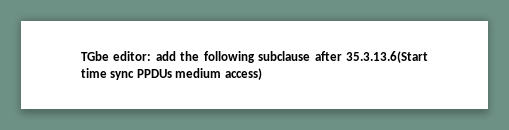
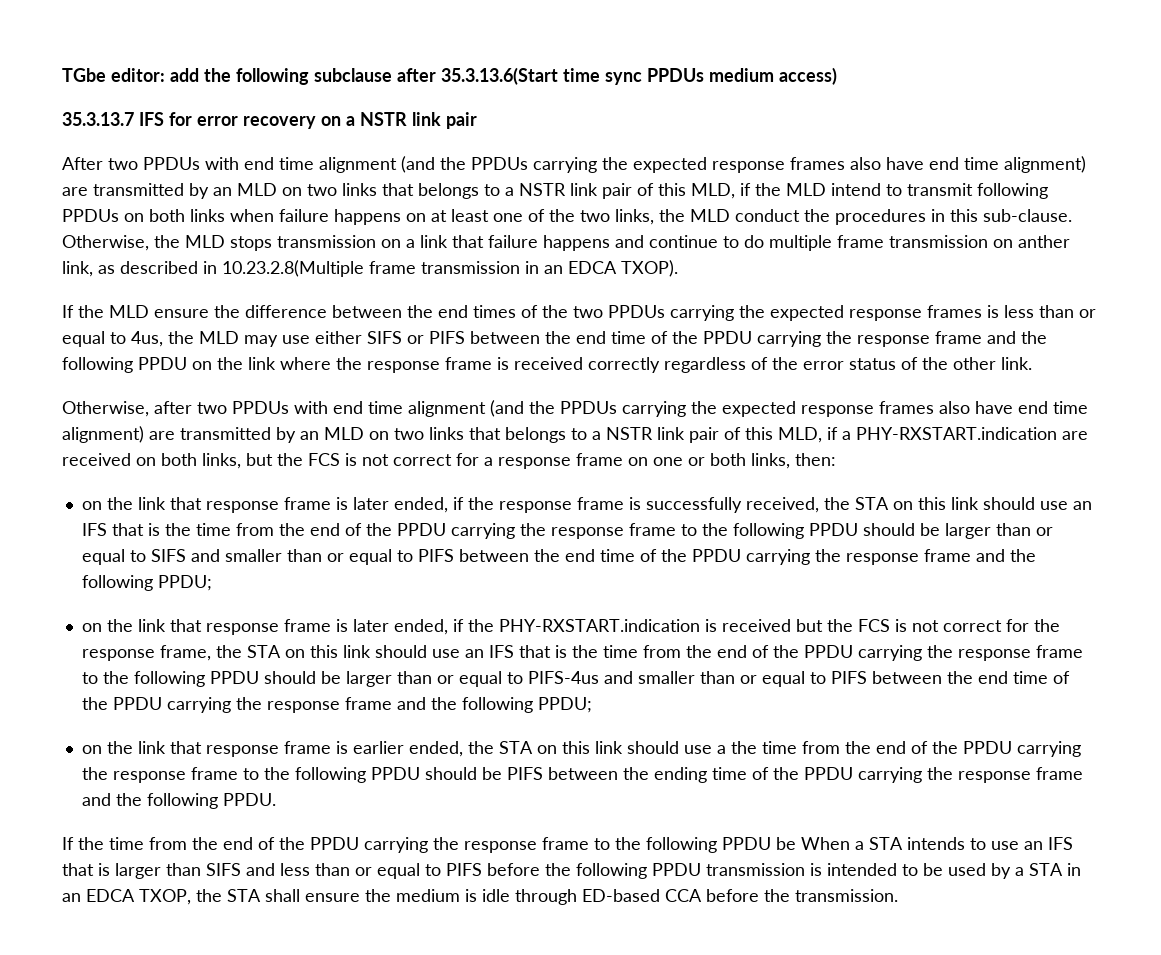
+ 35.3.13.7 IFS for error recovery on a NSTR link pair
+ After two PPDUs with end time alignment (and the PPDUs carrying the expected response frames also have end time alignment) are transmitted by an MLD on two links that belongs to a NSTR link pair of this MLD, if the MLD intend to transmit following PPDUs on both links when failure happens on at least one of the two links, the MLD conduct the procedures in this sub-clause. Otherwise, the MLD stops transmission on a link that failure happens and continue to do multiple frame transmission on anther link, as described in 10.23.2.8(Multiple frame transmission in an EDCA TXOP).
+ If the MLD ensure the difference between the end times of the two PPDUs carrying the expected response frames is less than or equal to 4us, the MLD may use either SIFS or PIFS between the end time of the PPDU carrying the response frame and the following PPDU on the link where the response frame is received correctly regardless of the error status of the other link.
+ Otherwise, after two PPDUs with end time alignment (and the PPDUs carrying the expected response frames also have end time alignment) are transmitted by an MLD on two links that belongs to a NSTR link pair of this MLD, if a PHY-RXSTART.indication are received on both links, but the FCS is not correct for a response frame on one or both links, then:
+ on the link that response frame is later ended, if the response frame is successfully received, the STA on this link should use an IFS that is the time from the end of the PPDU carrying the response frame to the following PPDU should be larger than or equal to SIFS and smaller than or equal to PIFS between the end time of the PPDU carrying the response frame and the following PPDU;
+ on the link that response frame is later ended, if the PHY-RXSTART.indication is received but the FCS is not correct for the response frame, the STA on this link should use an IFS that is the time from the end of the PPDU carrying the response frame to the following PPDU should be larger than or equal to PIFS-4us and smaller than or equal to PIFS between the end time of the PPDU carrying the response frame and the following PPDU;
+ on the link that response frame is earlier ended, the STA on this link should use a the time from the end of the PPDU carrying the response frame to the following PPDU should be PIFS between the ending time of the PPDU carrying the response frame and the following PPDU.
+ If the time from the end of the PPDU carrying the response frame to the following PPDU be When a STA intends to use an IFS that is larger than SIFS and less than or equal to PIFS before the following PPDU transmission is intended to be used by a STA in an EDCA TXOP, the STA shall ensure the medium is idle through ED-based CCA before the transmission.

